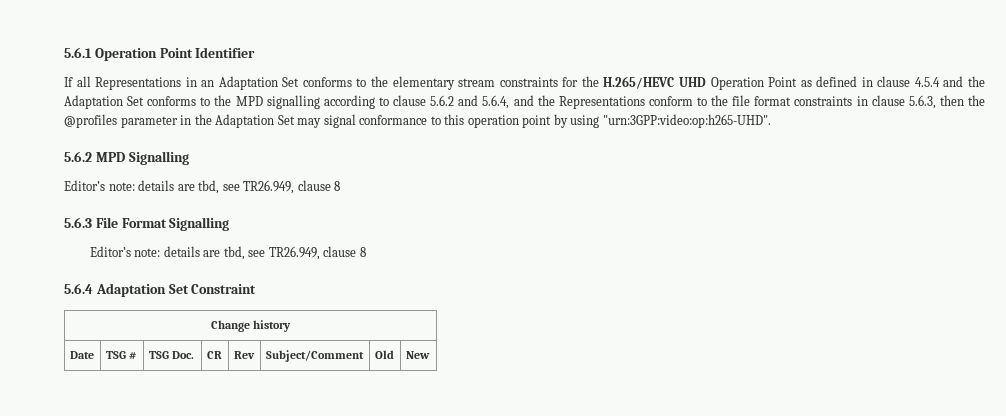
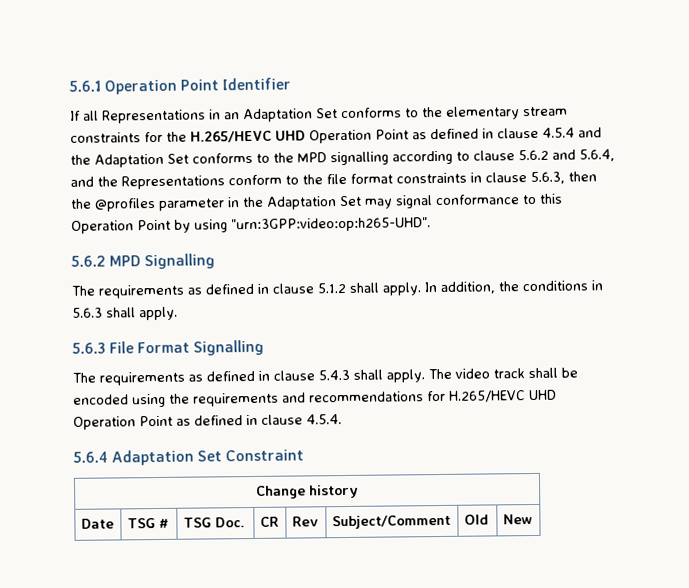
- If all Representations in an Adaptation Set conforms to the elementary stream constraints for the H.265/HEVC UHD Operation Point as defined in clause 4.5.4 and the Adaptation Set conforms to the MPD signalling according to clause 5.6.2 and 5.6.4, and the Representations conform to the file format constraints in clause 5.6.3, then the @profiles parameter in the Adaptation Set may signal conformance to this operation point by using "urn:3GPP:video:op:h265-UHD".
+ If all Representations in an Adaptation Set conforms to the elementary stream constraints for the H.265/HEVC UHD Operation Point as defined in clause 4.5.4 and the Adaptation Set conforms to the MPD signalling according to clause 5.6.2 and 5.6.4, and the Representations conform to the file format constraints in clause 5.6.3, then the @profiles parameter in the Adaptation Set may signal conformance to this Operation Point by using "urn:3GPP:video:op:h265-UHD".
  5.6.2 MPD Signalling
- Editor’s note: details are tbd, see TR26.949, clause 8
+ The requirements as defined in clause 5.1.2 shall apply. In addition, the conditions in 5.6.3 shall apply.
  5.6.3 File Format Signalling
- Editor’s note: details are tbd, see TR26.949, clause 8
+ The requirements as defined in clause 5.4.3 shall apply. The video track shall be encoded using the requirements and recommendations for H.265/HEVC UHD Operation Point as defined in clause 4.5.4.

